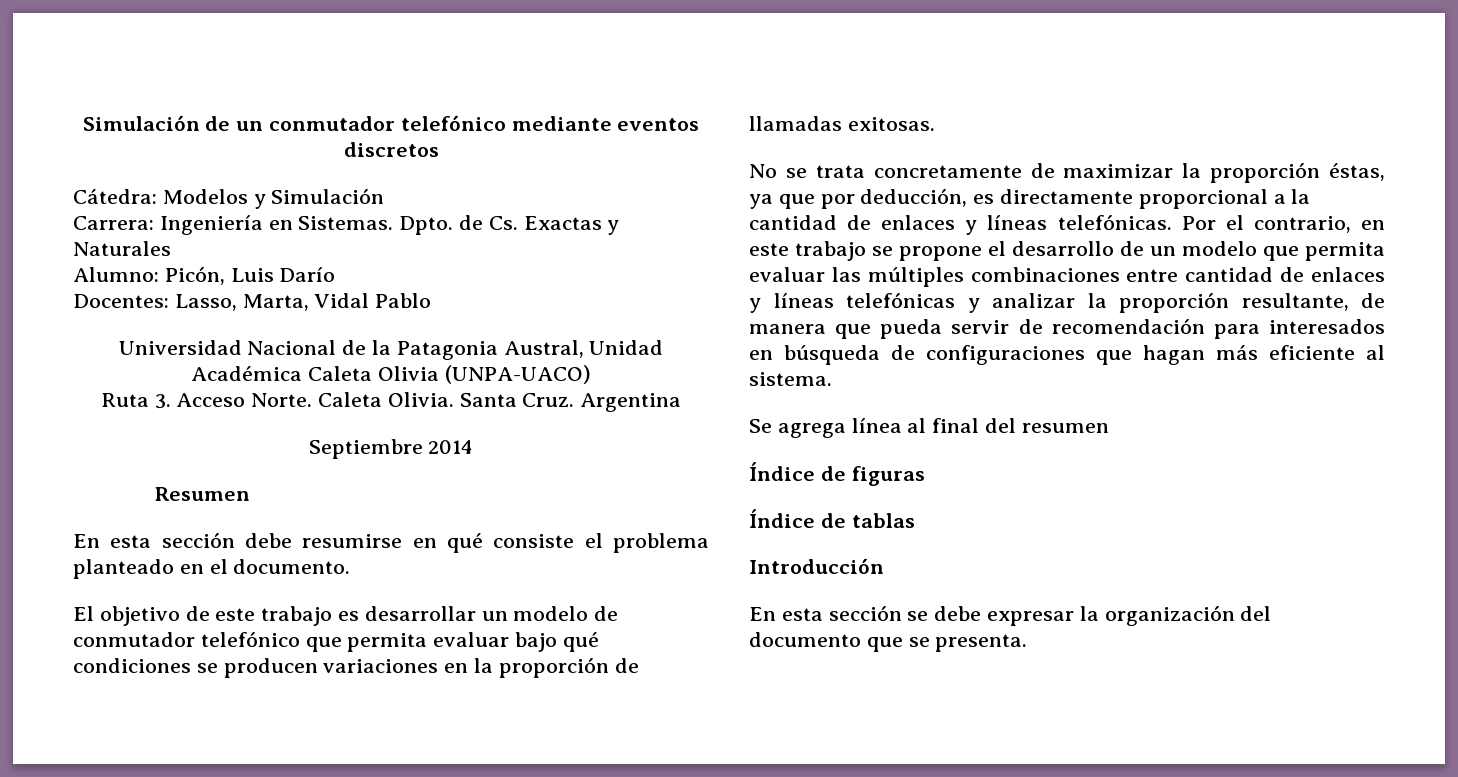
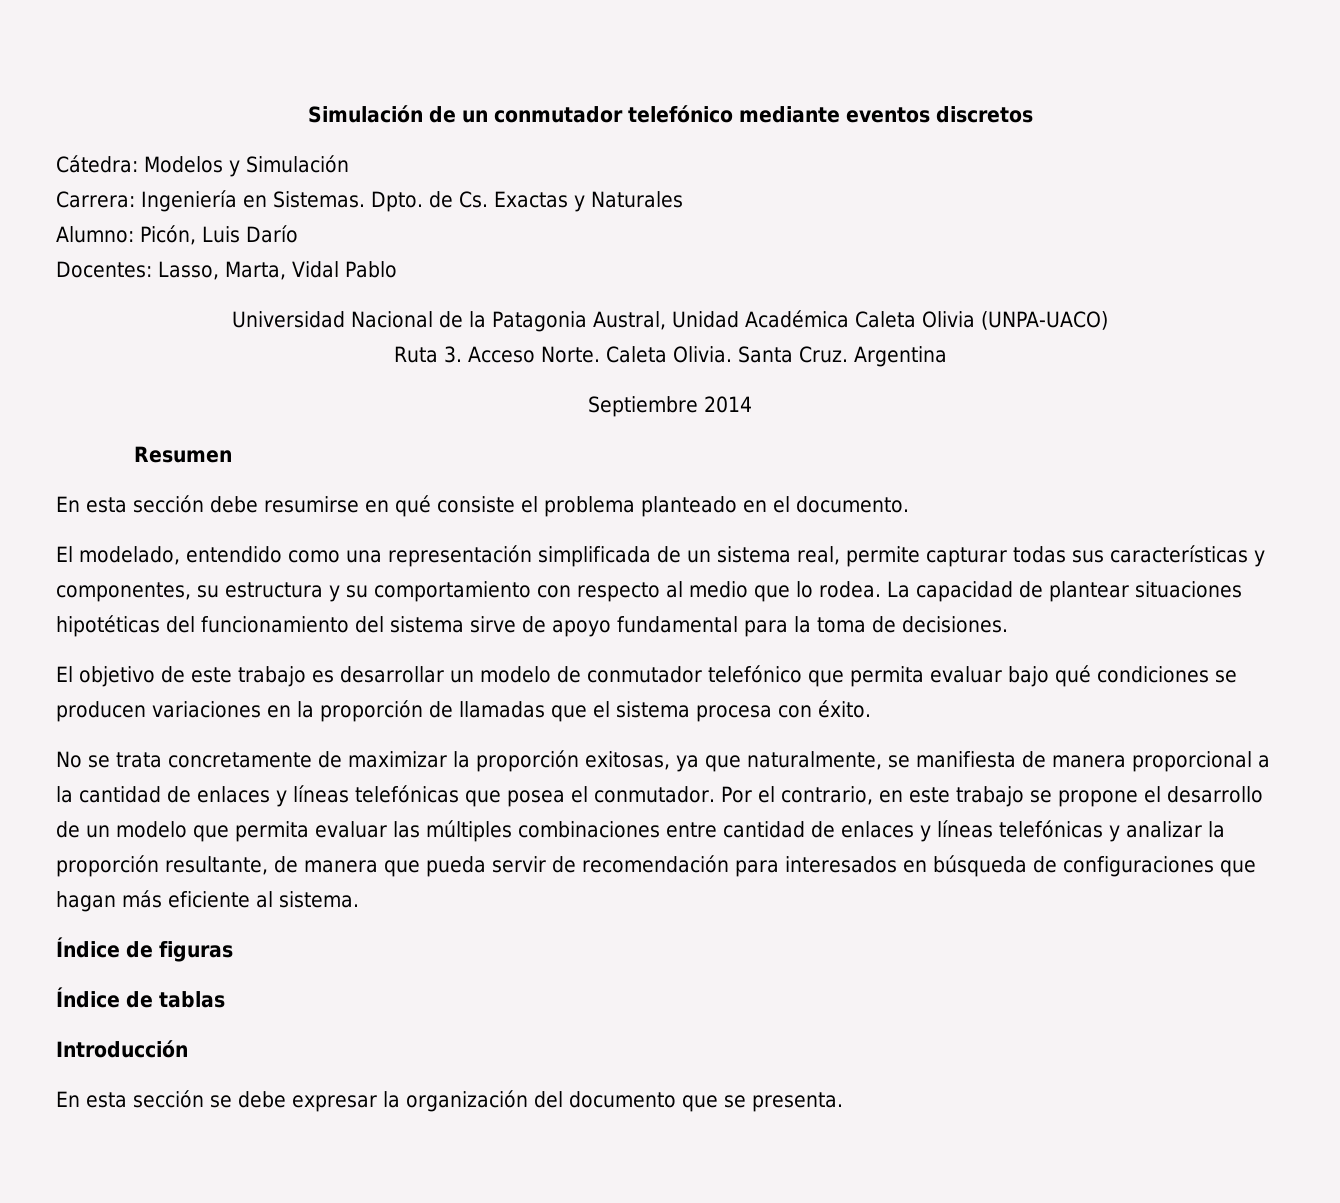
+ El modelado, entendido como una representación simplificada de un sistema real, permite capturar todas sus características y componentes, su estructura y su comportamiento con respecto al medio que lo rodea. La capacidad de plantear situaciones hipotéticas del funcionamiento del sistema sirve de apoyo fundamental para la toma de decisiones.
- El objetivo de este trabajo es desarrollar un modelo de conmutador telefónico que permita evaluar bajo qué condiciones se producen variaciones en la proporción de llamadas exitosas.
+ El objetivo de este trabajo es desarrollar un modelo de conmutador telefónico que permita evaluar bajo qué condiciones se producen variaciones en la proporción de llamadas que el sistema procesa con éxito.
- No se trata concretamente de maximizar la proporción éstas, ya que por deducción, es directamente proporcional a la cantidad de enlaces y líneas telefónicas.
+ No se trata concretamente de maximizar la proporción exitosas, ya que naturalmente, se manifiesta de manera proporcional a la cantidad de enlaces y líneas telefónicas que posea el conmutador.
- Se agrega línea al final del resumen

